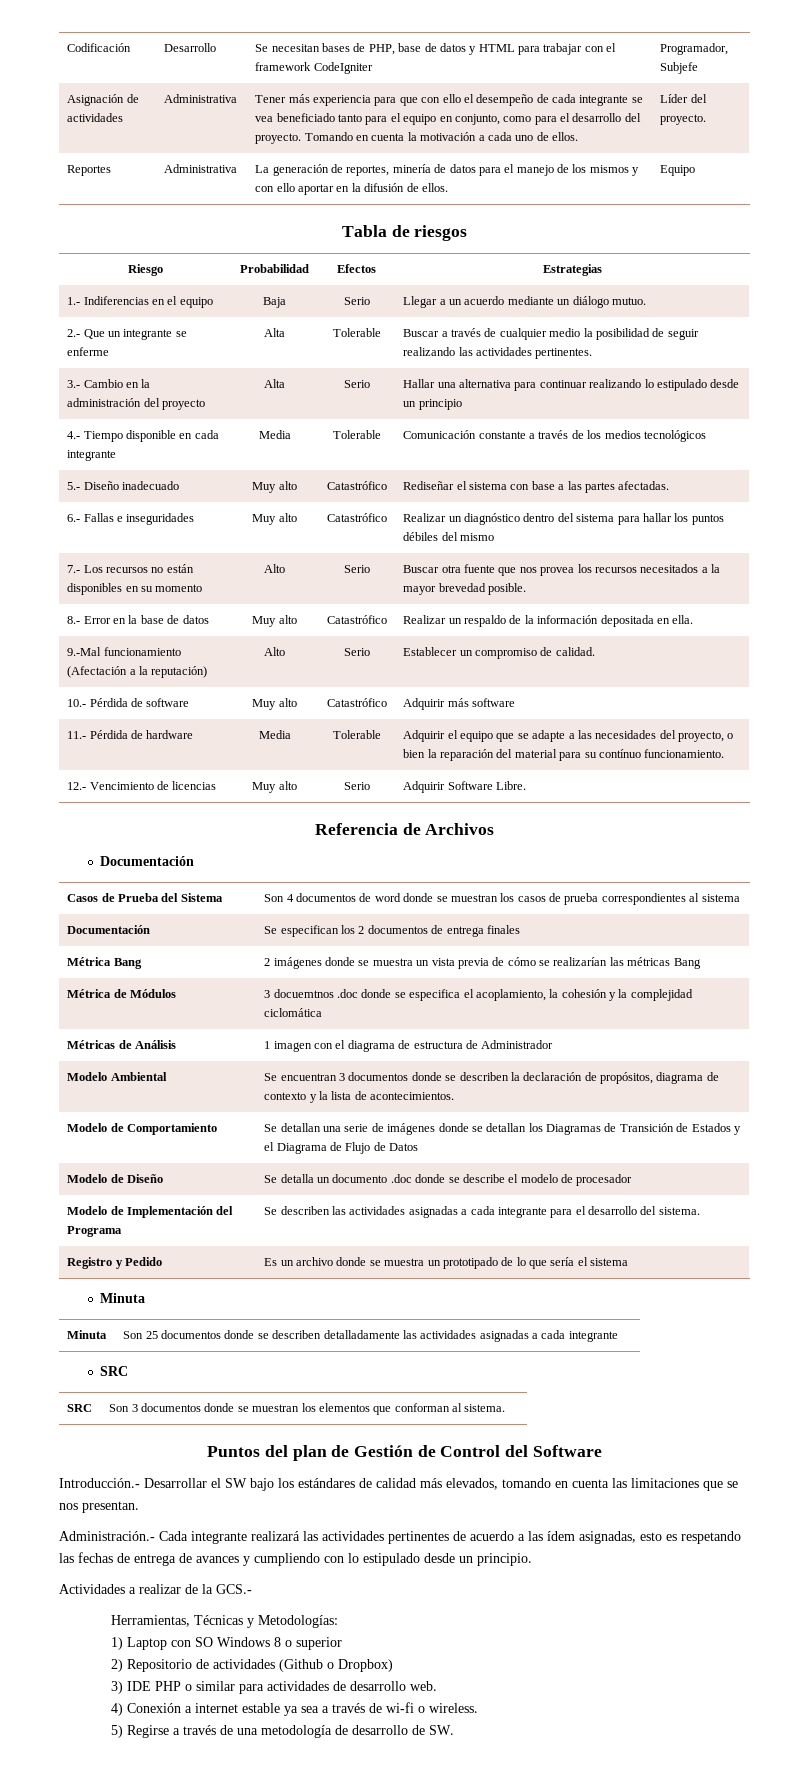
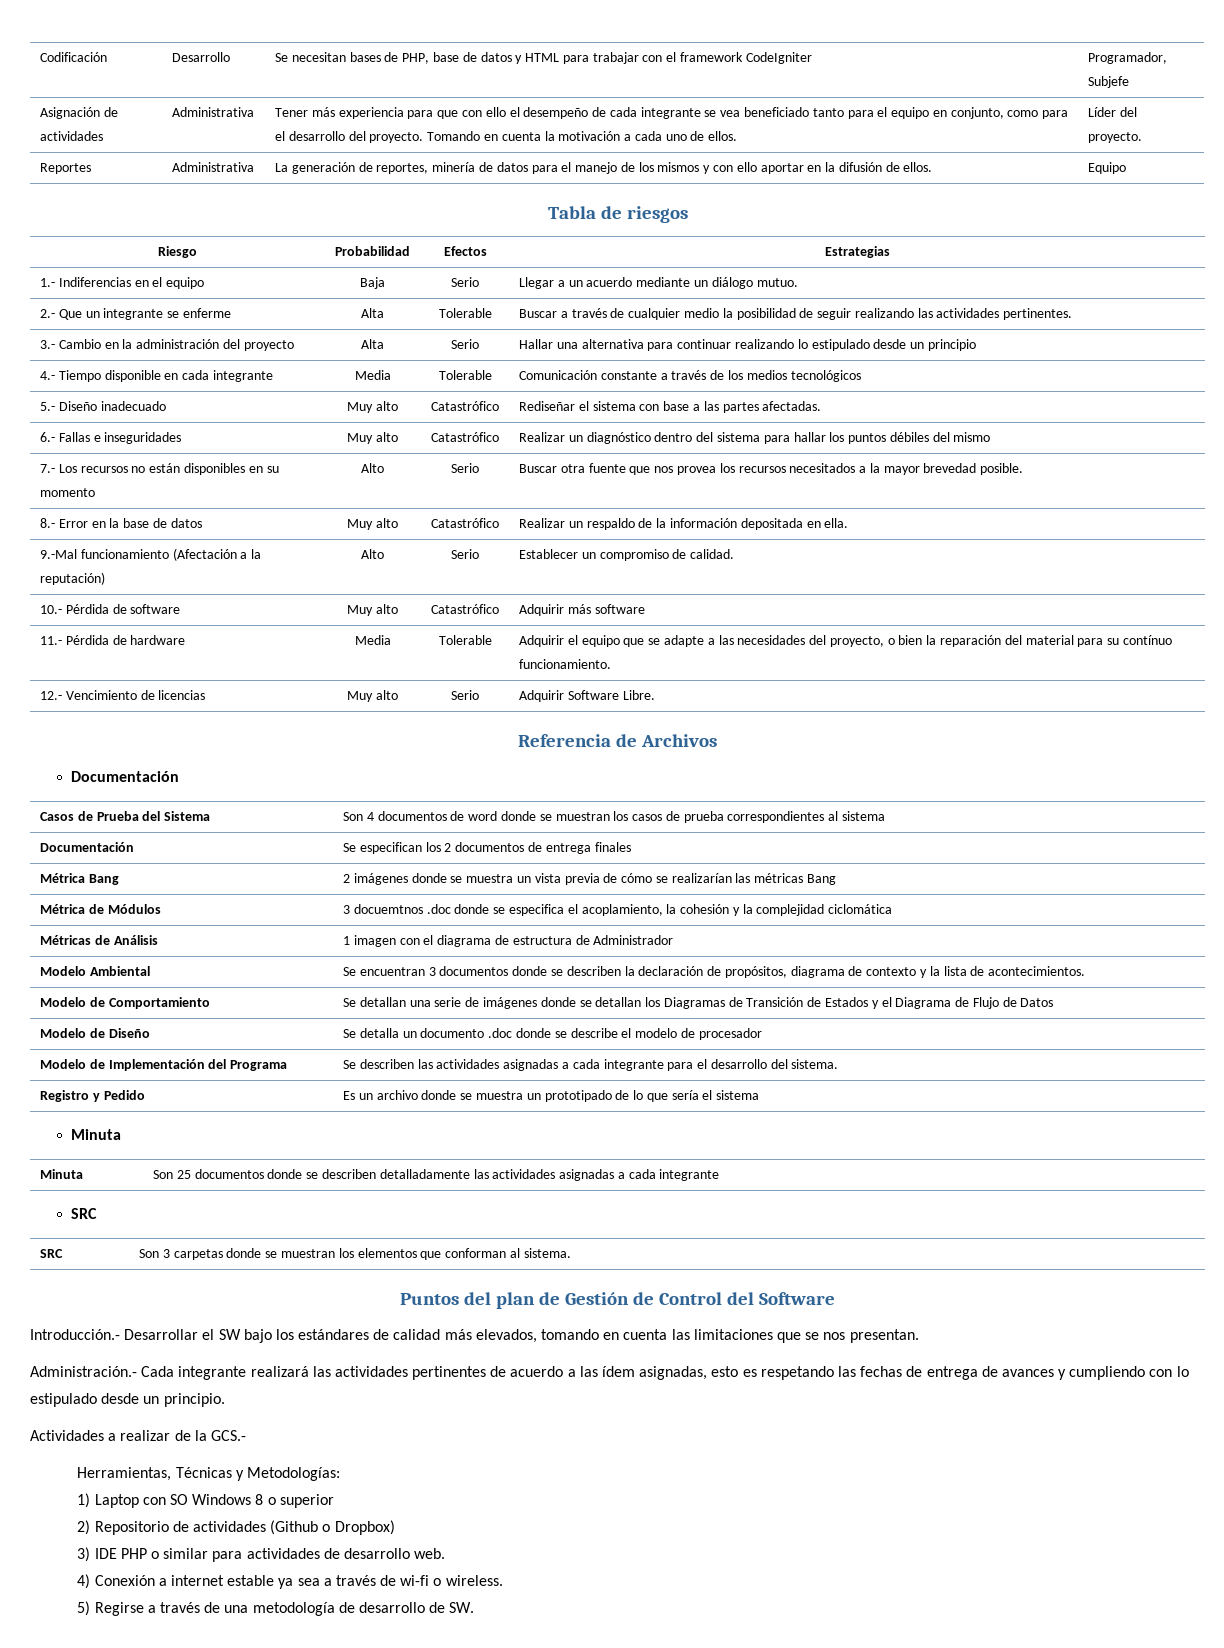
- SRC | Son 3 documentos donde se muestran los elementos que conforman al sistema.
+ SRC | Son 3 carpetas donde se muestran los elementos que conforman al sistema.

